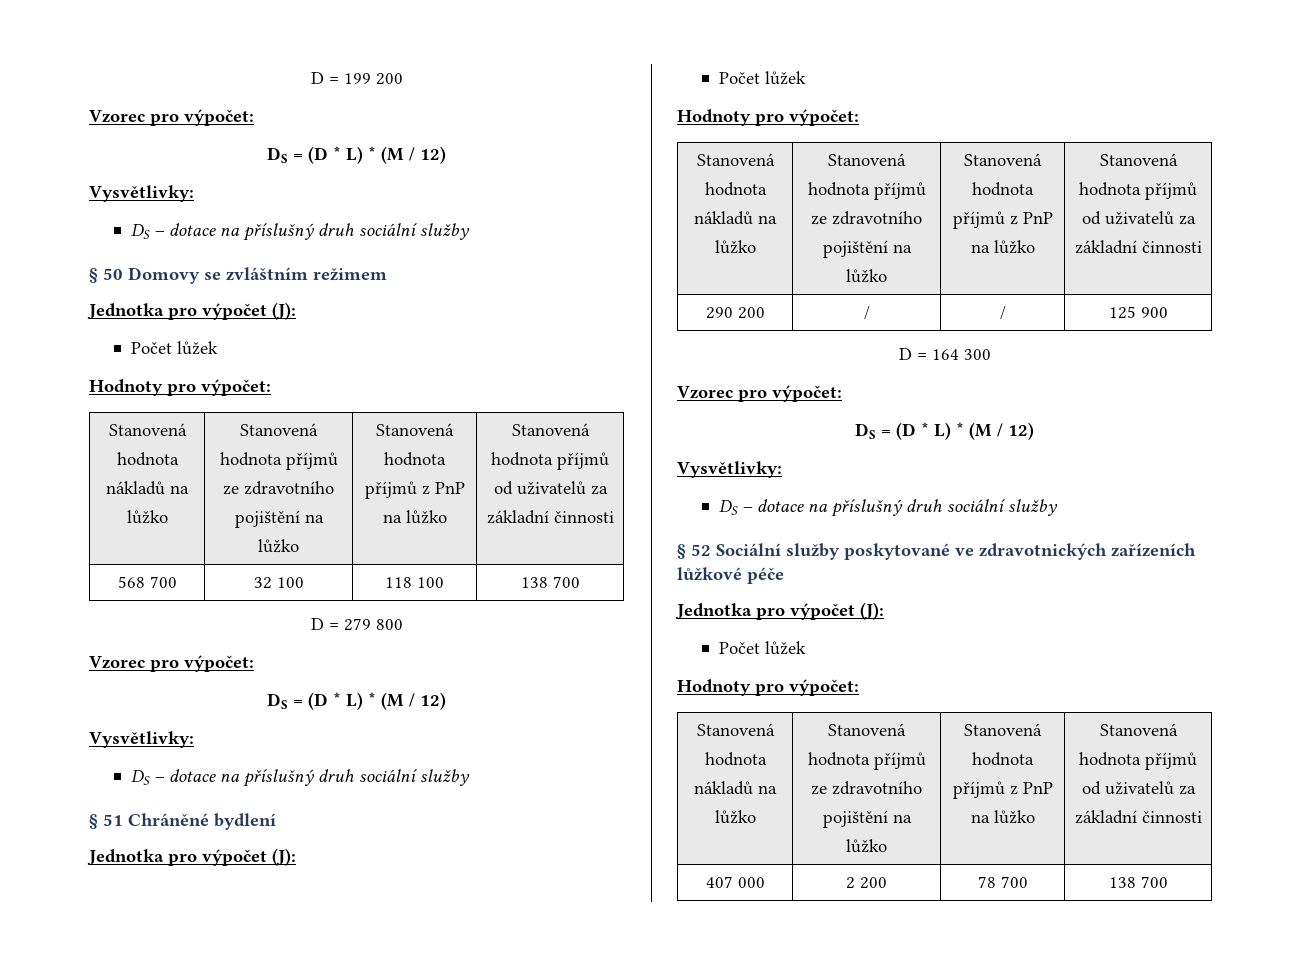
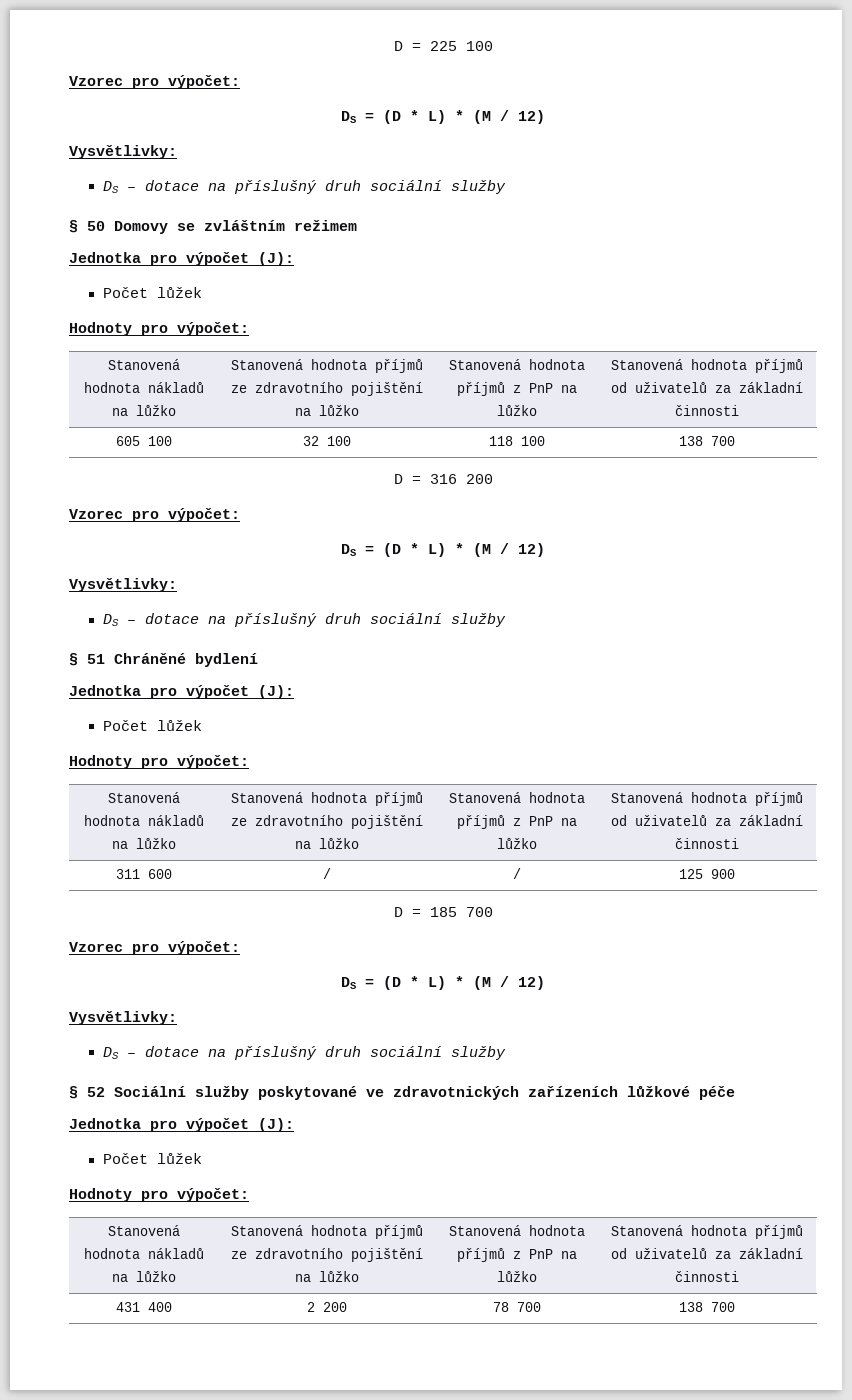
- D = 199 200
+ D = 225 100
- 568 700 | 32 100 | 118 100 | 138 700
+ 605 100 | 32 100 | 118 100 | 138 700
- D = 279 800
+ D = 316 200
- 290 200 | / | / | 125 900
+ 311 600 | / | / | 125 900
- D = 164 300
+ D = 185 700
- 407 000 | 2 200 | 78 700 | 138 700
+ 431 400 | 2 200 | 78 700 | 138 700

